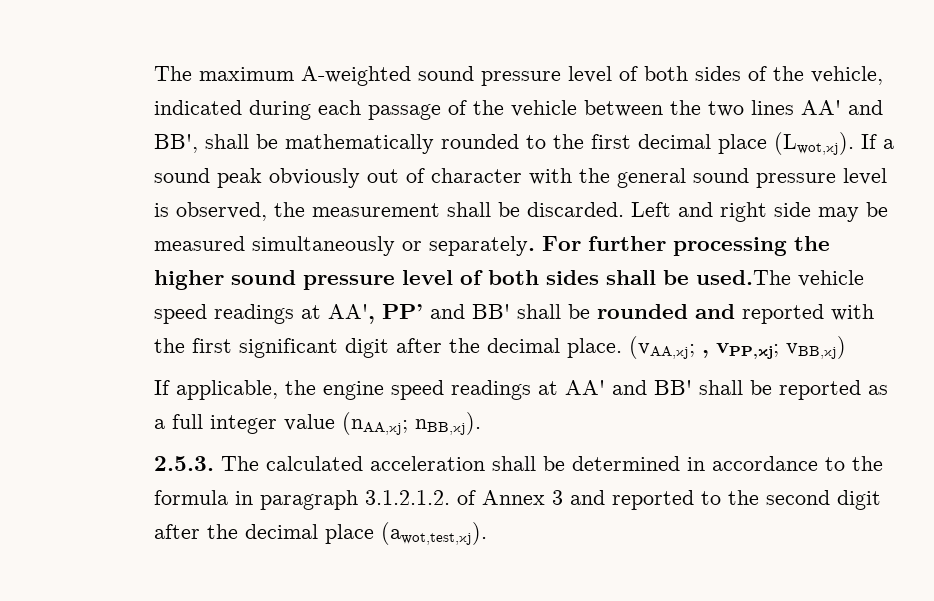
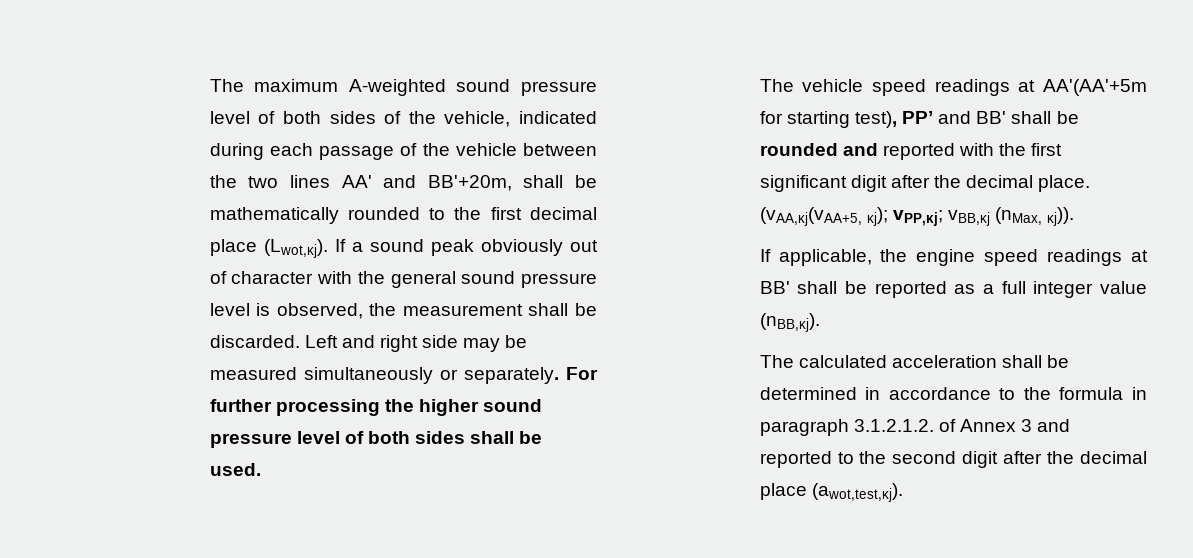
- The maximum A-weighted sound pressure level of both sides of the vehicle, indicated during each passage of the vehicle between the two lines AA' and BB', shall be mathematically rounded to the first decimal place (Lwot,κj).
+ The maximum A-weighted sound pressure level of both sides of the vehicle, indicated during each passage of the vehicle between the two lines AA' and BB'+20m, shall be mathematically rounded to the first decimal place (Lwot,κj).
- For further processing the higher sound pressure level of both sides shall be used.The vehicle speed readings at AA', PP’ and BB' shall be rounded and reported with the first significant digit after the decimal place.
+ For further processing the higher sound pressure level of both sides shall be used.
+ The vehicle speed readings at AA'(AA'+5m for starting test), PP’ and BB' shall be rounded and reported with the first significant digit after the decimal place.
- (vAA,κj; , vPP,κj; vBB,κj)
+ (vAA,κj(vAA+5, κj); vPP,κj; vBB,κj (nMax, κj)).
- If applicable, the engine speed readings at AA' and BB' shall be reported as a full integer value (nAA,κj; nBB,κj).
- 2.5.3. The calculated acceleration shall be determined in accordance to the formula in paragraph 3.1.2.1.2. of Annex 3 and reported to the second digit after the decimal place (awot,test,κj).
+ If applicable, the engine speed readings at BB' shall be reported as a full integer value (nBB,κj).
+ The calculated acceleration shall be determined in accordance to the formula in paragraph 3.1.2.1.2. of Annex 3 and reported to the second digit after the decimal place (awot,test,κj).

